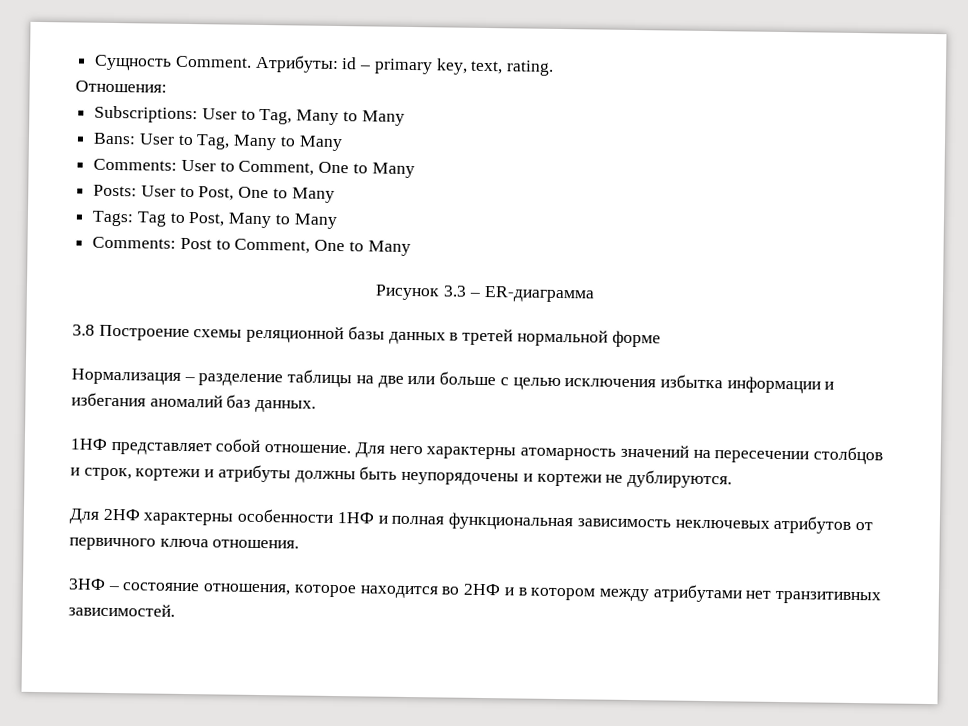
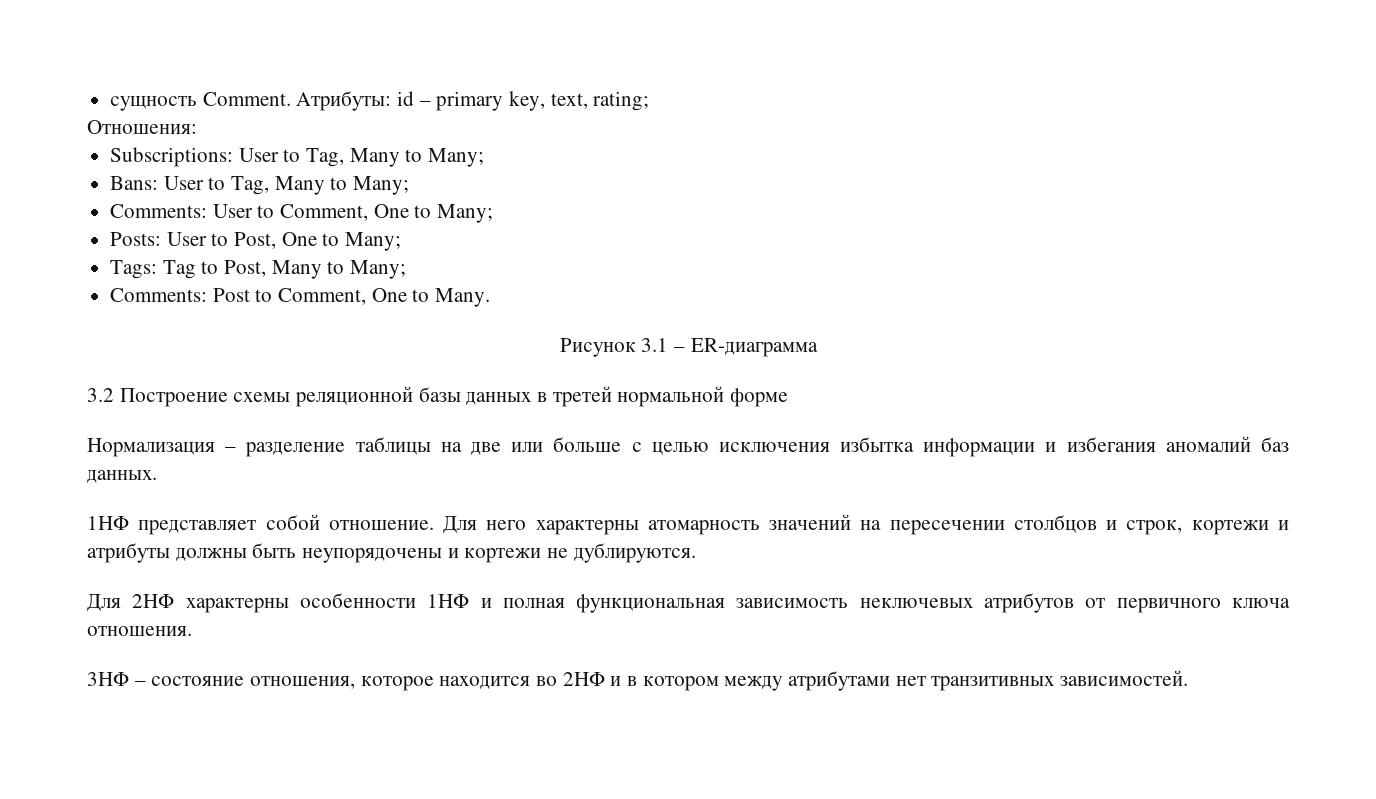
- Сущность Comment.
+ сущность Comment.
- Атрибуты: id – primary key, text, rating.
+ Атрибуты: id – primary key, text, rating;
- Subscriptions: User to Tag, Many to Many
+ Subscriptions: User to Tag, Many to Many;
- Bans: User to Tag, Many to Many
+ Bans: User to Tag, Many to Many;
- Comments: User to Comment, One to Many
+ Comments: User to Comment, One to Many;
- Posts: User to Post, One to Many
+ Posts: User to Post, One to Many;
- Tags: Tag to Post, Many to Many
+ Tags: Tag to Post, Many to Many;
- Comments: Post to Comment, One to Many
+ Comments: Post to Comment, One to Many.
- Рисунок 3.3 – ER-диаграмма
+ Рисунок 3.1 – ER-диаграмма
- 3.8 Построение схемы реляционной базы данных в третей нормальной форме
+ 3.2 Построение схемы реляционной базы данных в третей нормальной форме

